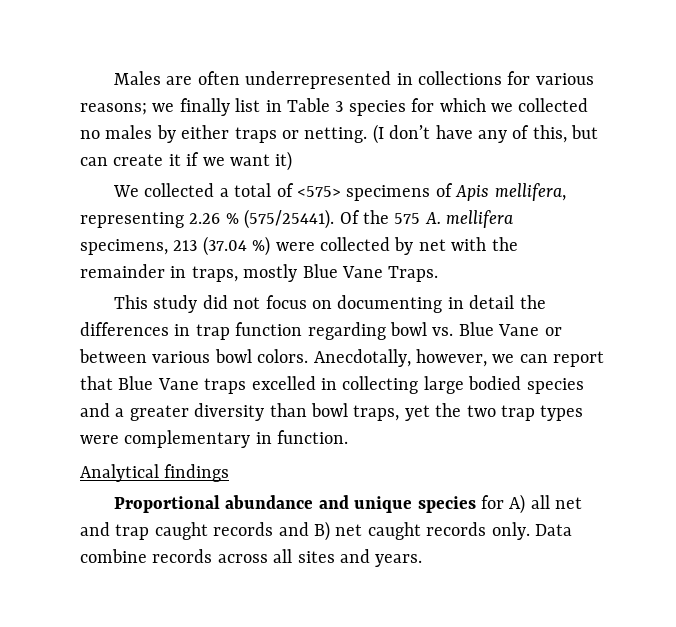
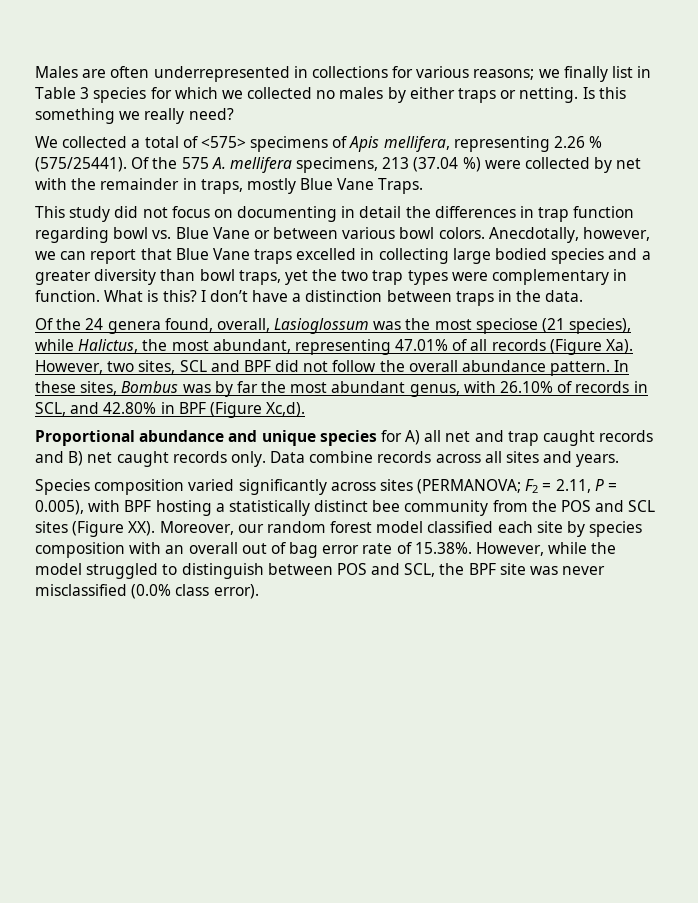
- (I don’t have any of this, but can create it if we want it)
+ Is this something we really need?
- Anecdotally, however, we can report that Blue Vane traps excelled in collecting large bodied species and a greater diversity than bowl traps, yet the two trap types were complementary in function.
- Analytical findings
+ Anecdotally, however, we can report that Blue Vane traps excelled in collecting large bodied species and a greater diversity than bowl traps, yet the two trap types were complementary in function. What is this? I don’t have a distinction between traps in the data.
+ Of the 24 genera found, overall, Lasioglossum was the most speciose (21 species), while Halictus, the most abundant, representing 47.01% of all records (Figure Xa). However, two sites, SCL and BPF did not follow the overall abundance pattern. In these sites, Bombus was by far the most abundant genus, with 26.10% of records in SCL, and 42.80% in BPF (Figure Xc,d).
+ Species composition varied significantly across sites (PERMANOVA; F2 = 2.11, P = 0.005), with BPF hosting a statistically distinct bee community from the POS and SCL sites (Figure XX). Moreover, our random forest model classified each site by species composition with an overall out of bag error rate of 15.38%. However, while the model struggled to distinguish between POS and SCL, the BPF site was never misclassified (0.0% class error).

